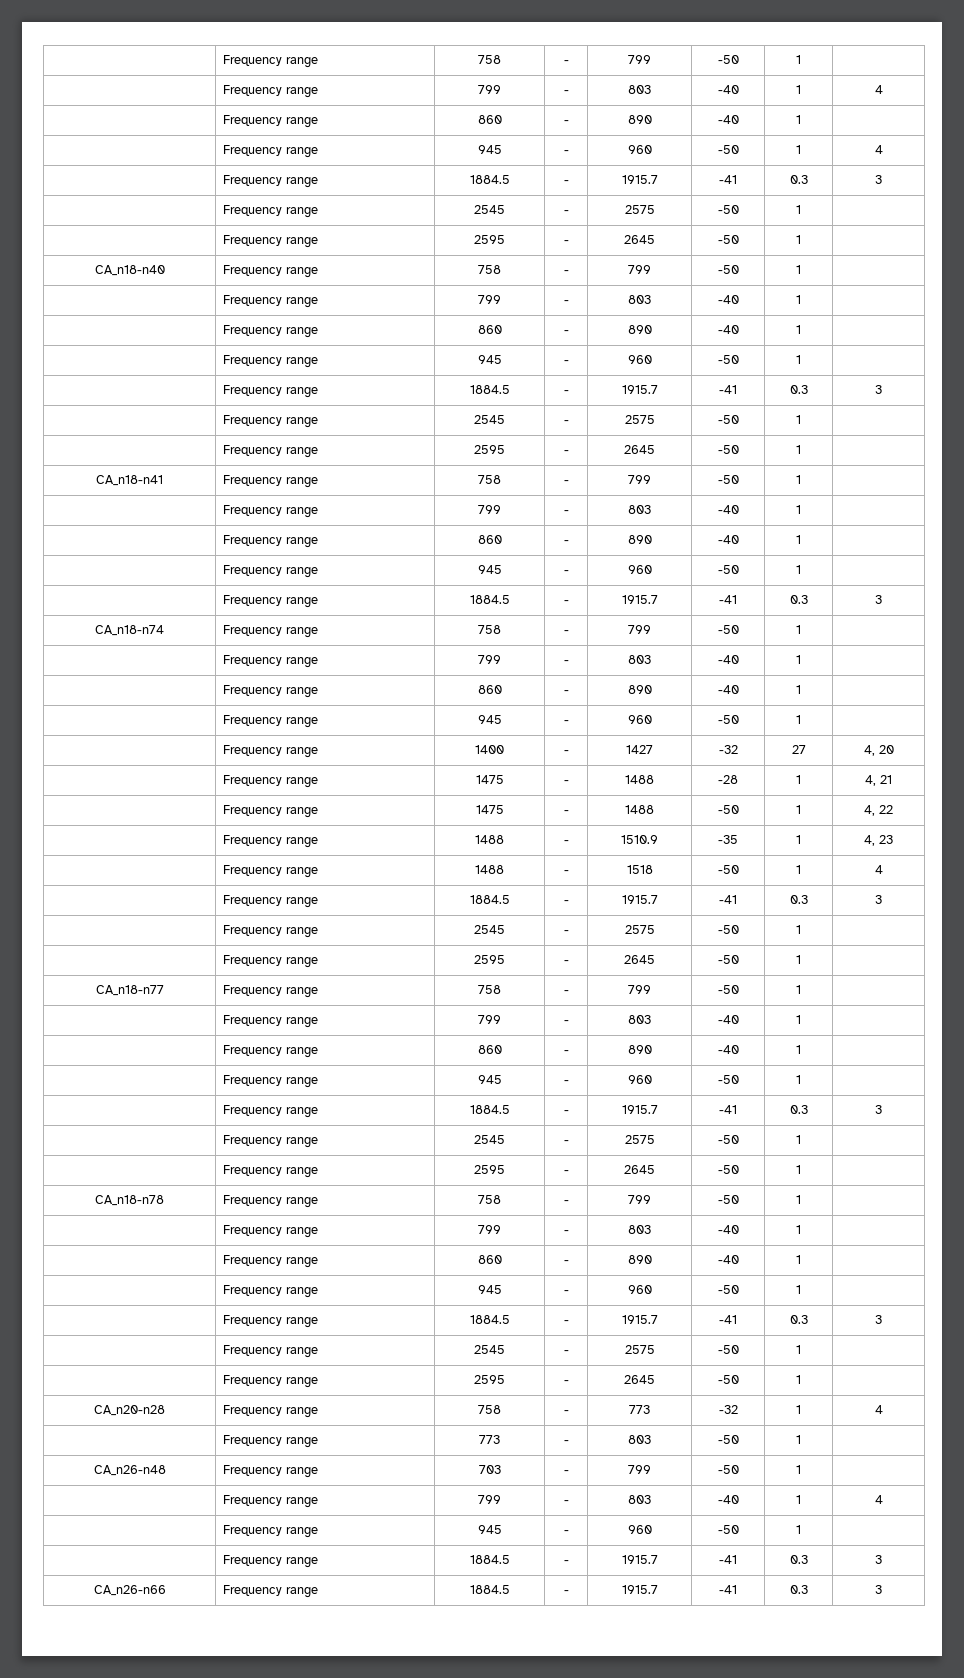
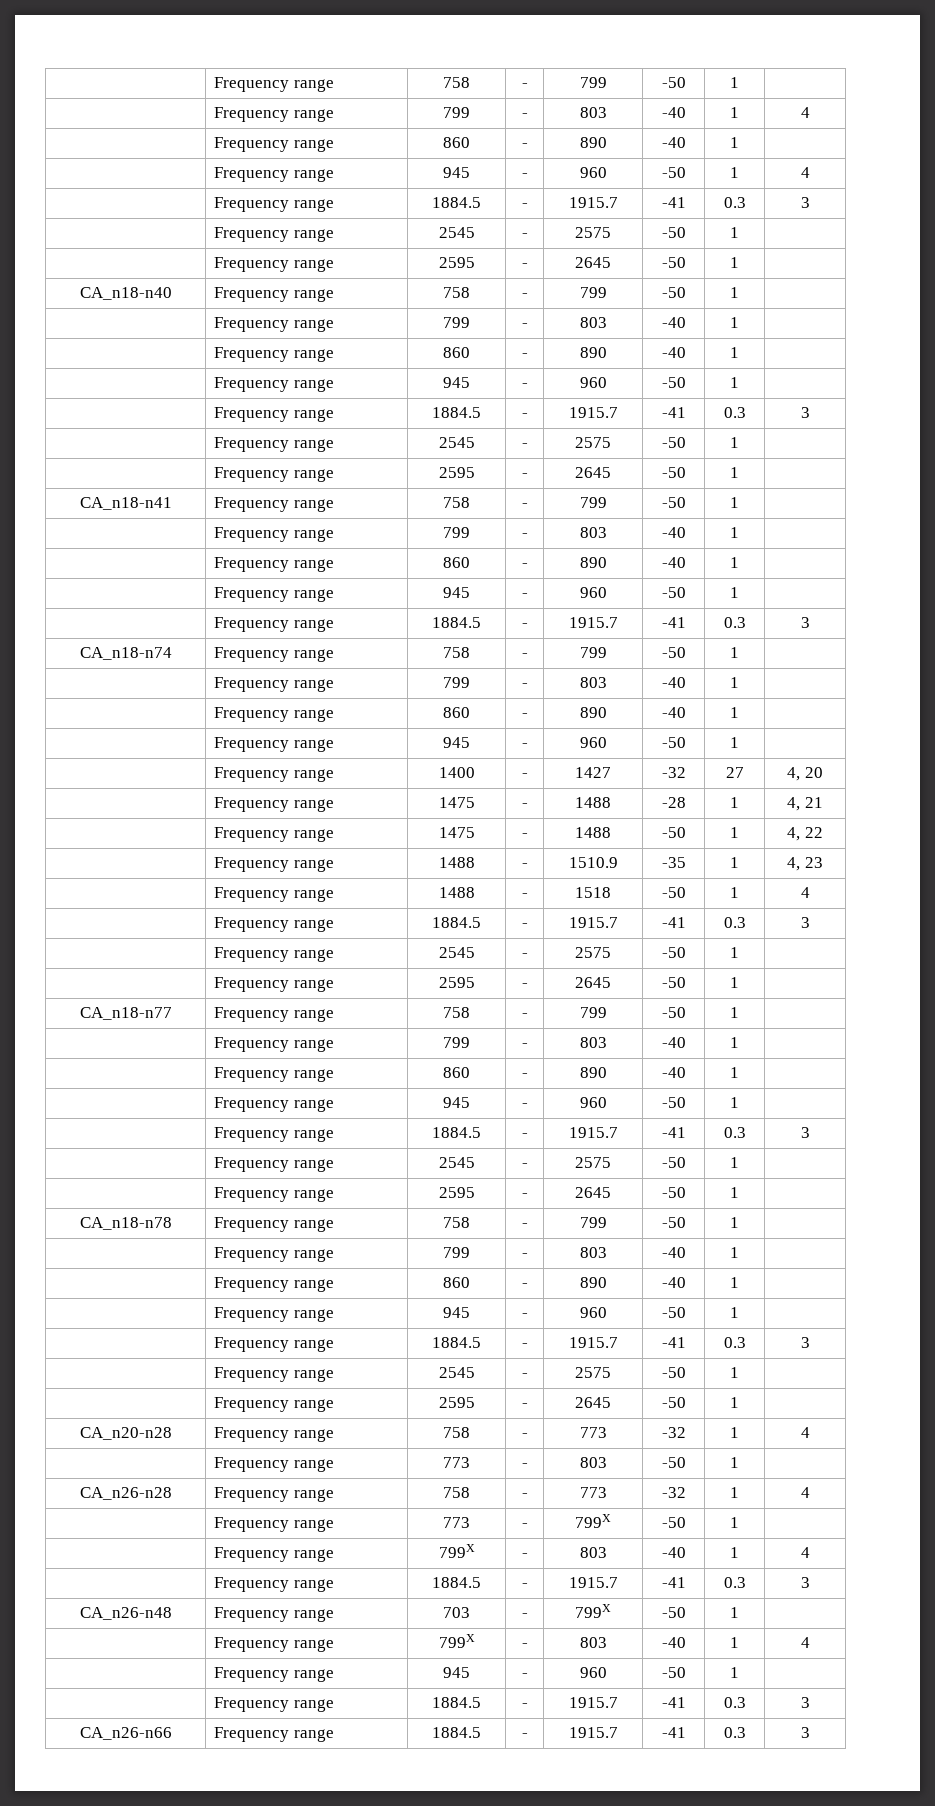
- CA_n26-n48 | Frequency range | 703 | - | 799 | -50 | 1 |
- | Frequency range | 799 | - | 803 | -40 | 1 | 4
+ CA_n26-n28 | Frequency range | 758 | - | 773 | -32 | 1 | 4
+ | Frequency range | 773 | - | 799X | -50 | 1 |
+ | Frequency range | 799X | - | 803 | -40 | 1 | 4
+ | Frequency range | 1884.5 | - | 1915.7 | -41 | 0.3 | 3
+ CA_n26-n48 | Frequency range | 703 | - | 799X | -50 | 1 |
+ | Frequency range | 799X | - | 803 | -40 | 1 | 4

